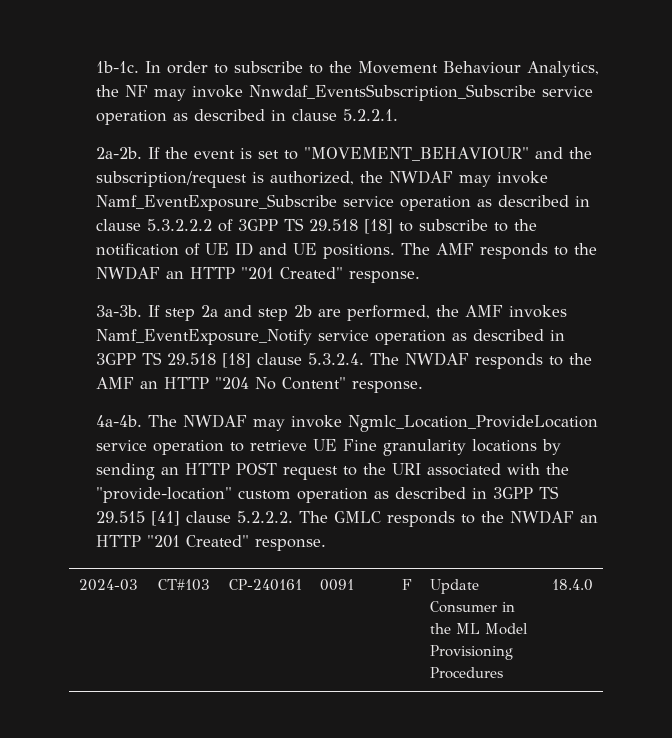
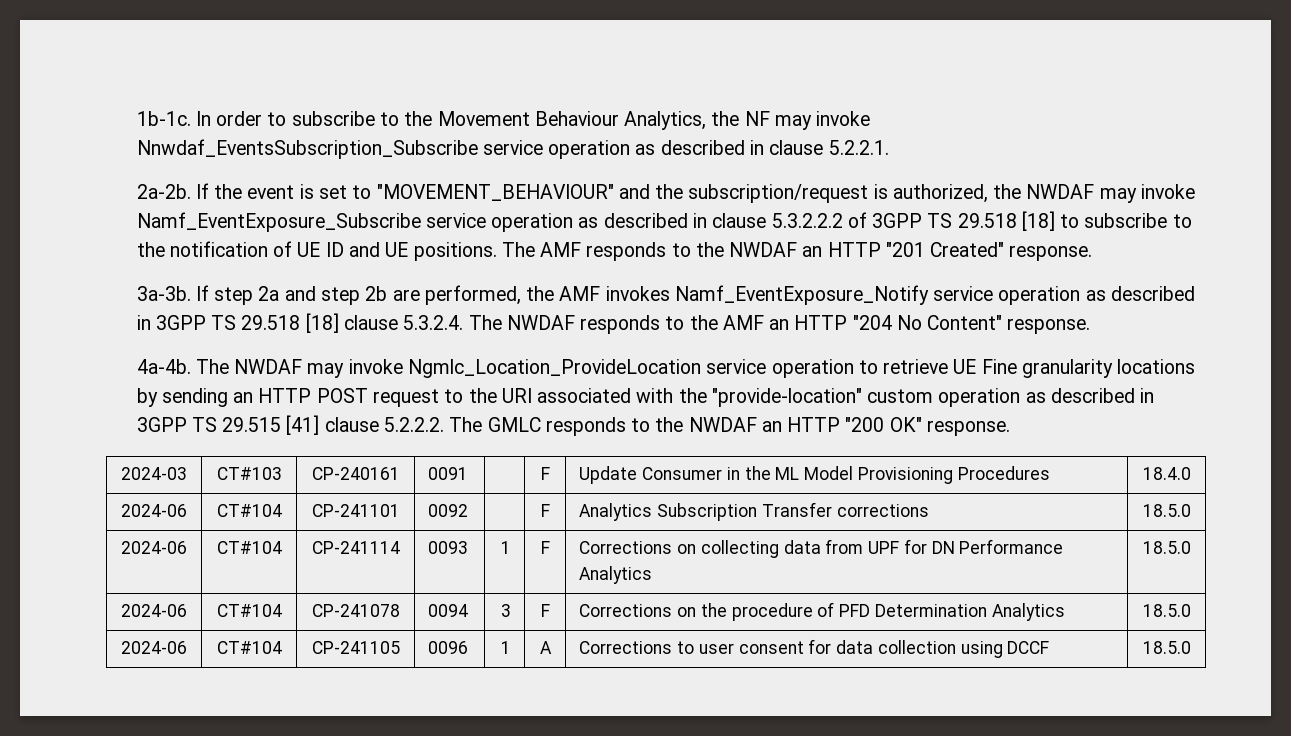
- The NWDAF may invoke Ngmlc_Location_ProvideLocation service operation to retrieve UE Fine granularity locations by sending an HTTP POST request to the URI associated with the "provide-location" custom operation as described in 3GPP TS 29.515 [41] clause 5.2.2.2. The GMLC responds to the NWDAF an HTTP "201 Created" response.
+ The NWDAF may invoke Ngmlc_Location_ProvideLocation service operation to retrieve UE Fine granularity locations by sending an HTTP POST request to the URI associated with the "provide-location" custom operation as described in 3GPP TS 29.515 [41] clause 5.2.2.2. The GMLC responds to the NWDAF an HTTP "200 OK" response.
+ 2024-06 | CT#104 | CP-241101 | 0092 | | F | Analytics Subscription Transfer corrections | 18.5.0
+ 2024-06 | CT#104 | CP-241114 | 0093 | 1 | F | Corrections on collecting data from UPF for DN Performance Analytics | 18.5.0
+ 2024-06 | CT#104 | CP-241078 | 0094 | 3 | F | Corrections on the procedure of PFD Determination Analytics | 18.5.0
+ 2024-06 | CT#104 | CP-241105 | 0096 | 1 | A | Corrections to user consent for data collection using DCCF | 18.5.0

